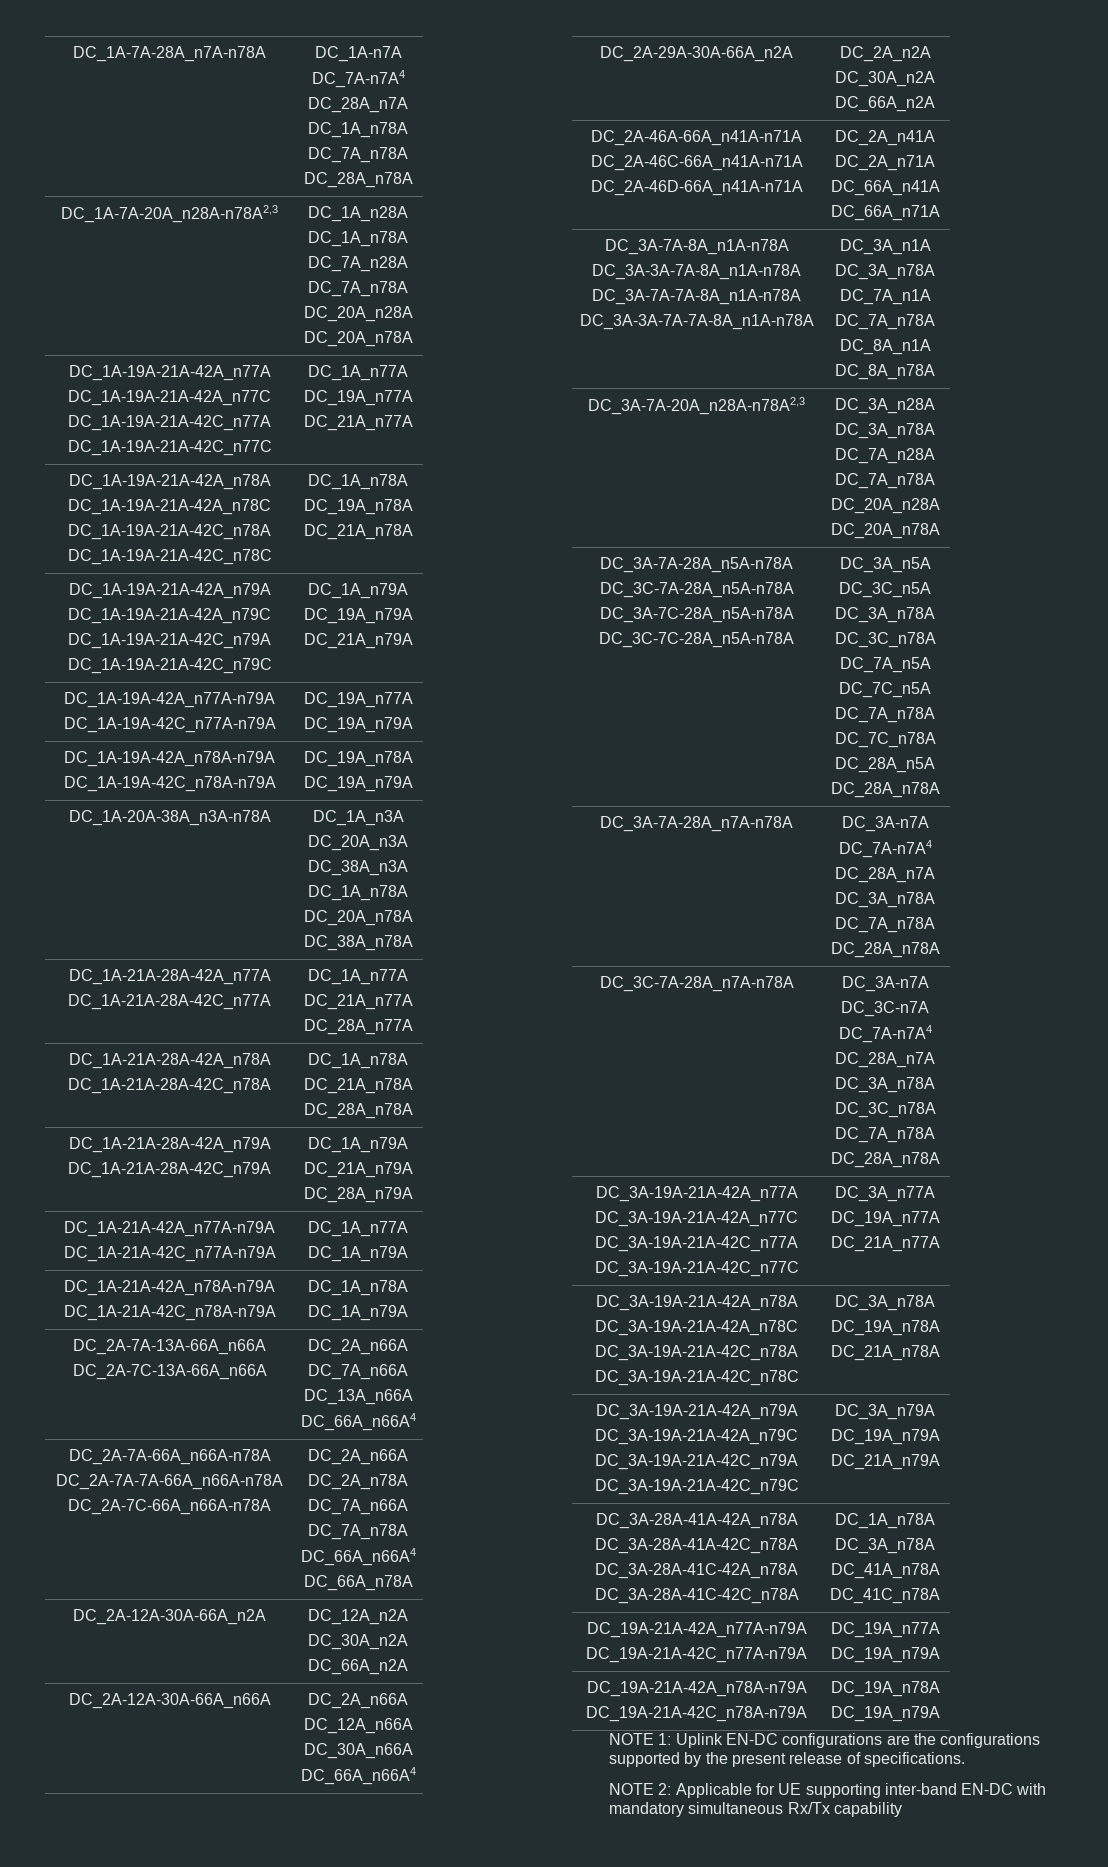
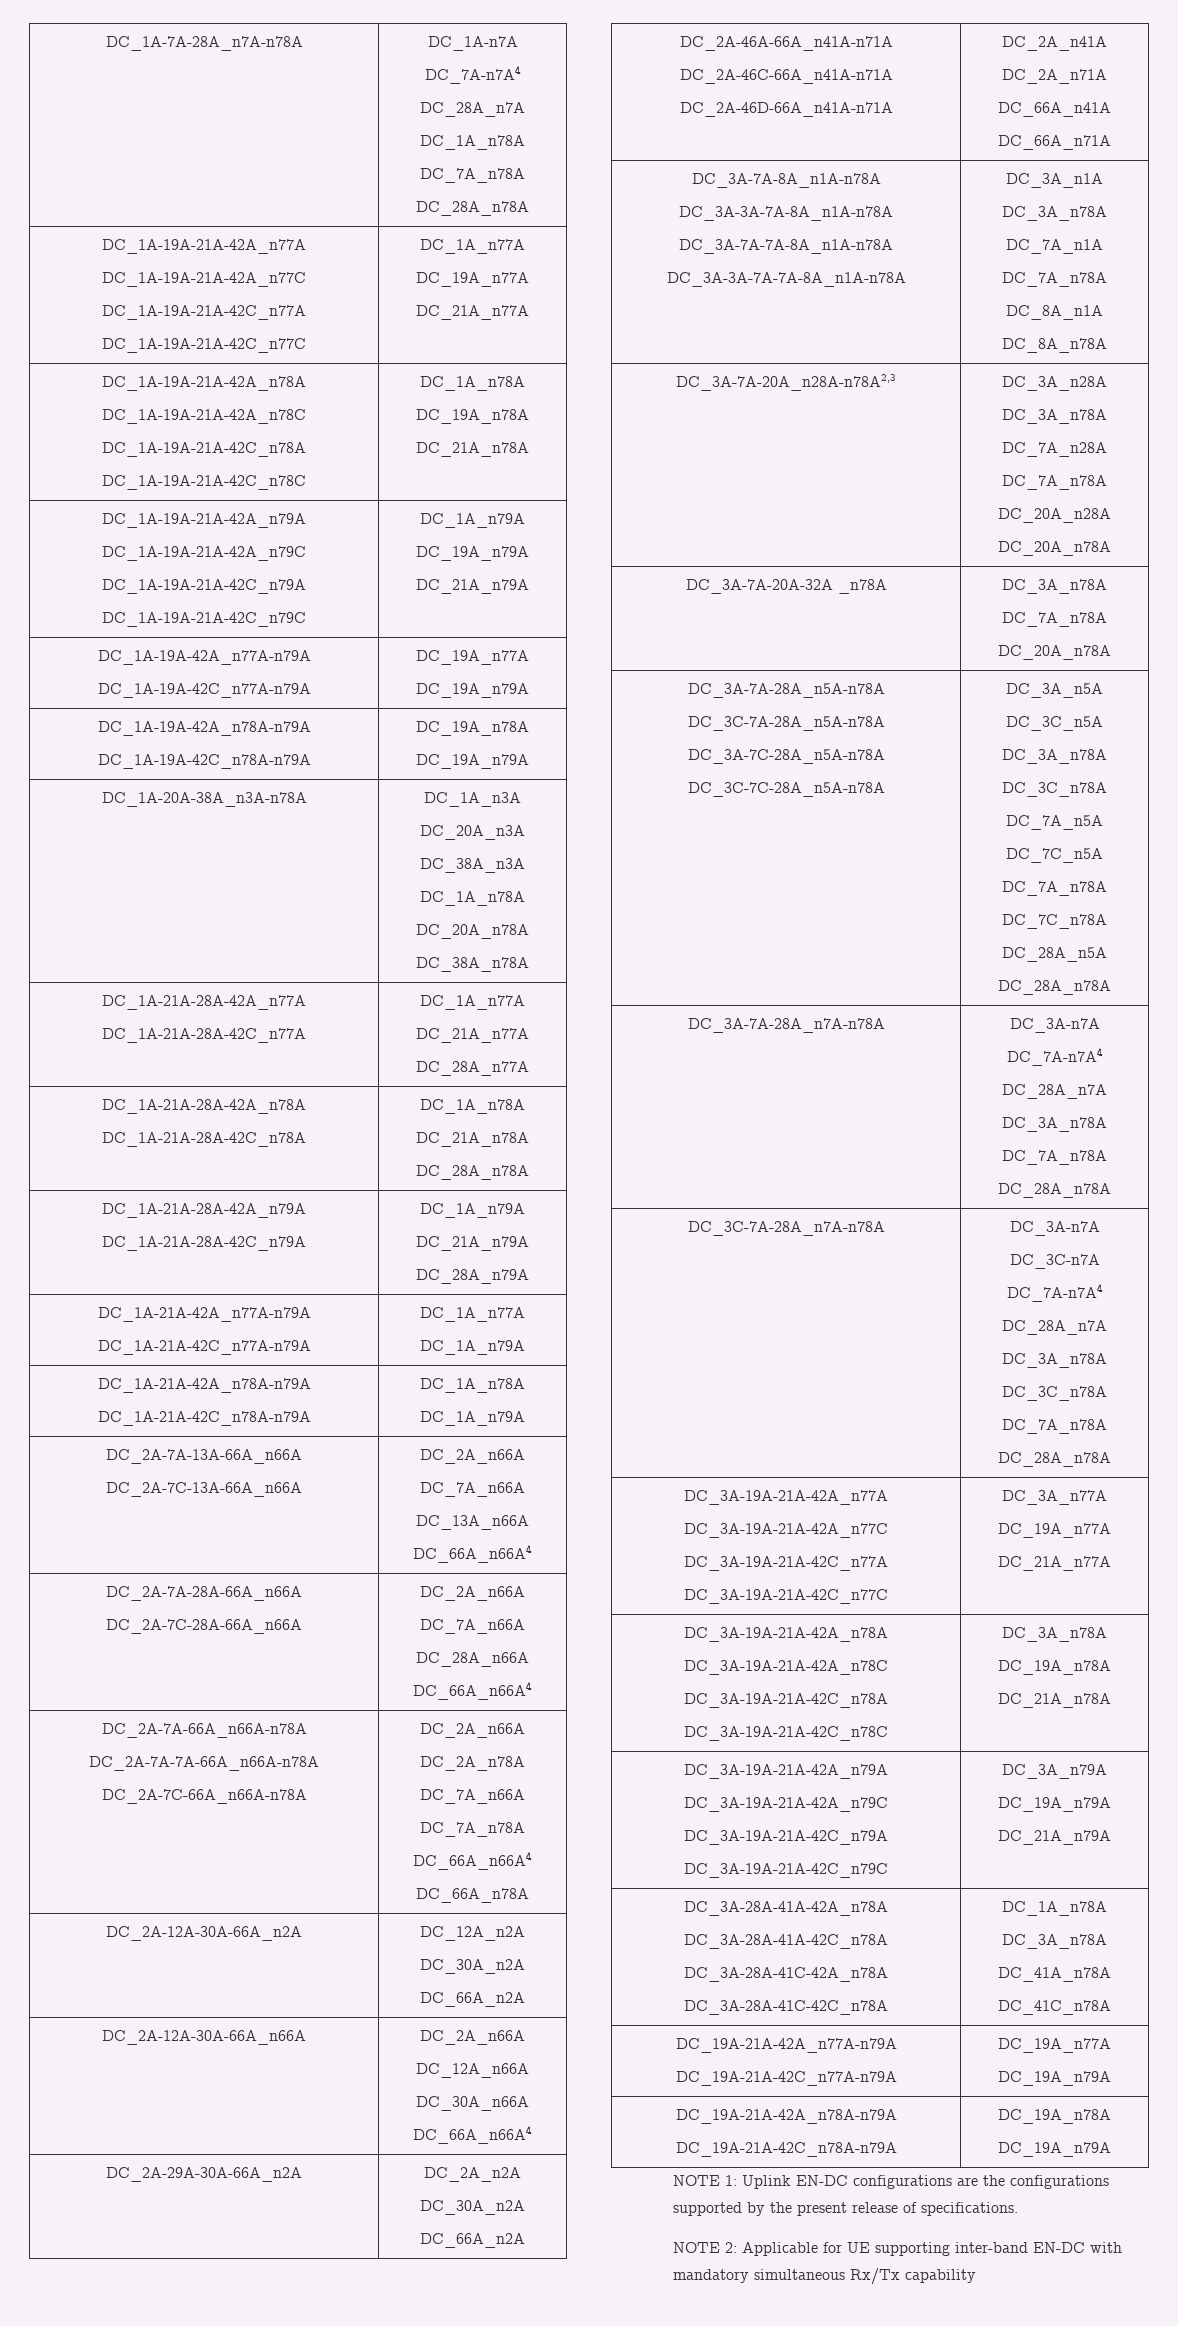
- DC_1A-7A-20A_n28A-n78A2,3 | DC_1A_n28A
- DC_1A_n78A
- DC_7A_n28A
- DC_7A_n78A
- DC_20A_n28A
- DC_20A_n78A
+ DC_2A-7A-28A-66A_n66A
+ DC_2A-7C-28A-66A_n66A | DC_2A_n66A
+ DC_7A_n66A
+ DC_28A_n66A
+ DC_66A_n66A4
+ DC_3A-7A-20A-32A _n78A | DC_3A_n78A
+ DC_7A_n78A
+ DC_20A_n78A

